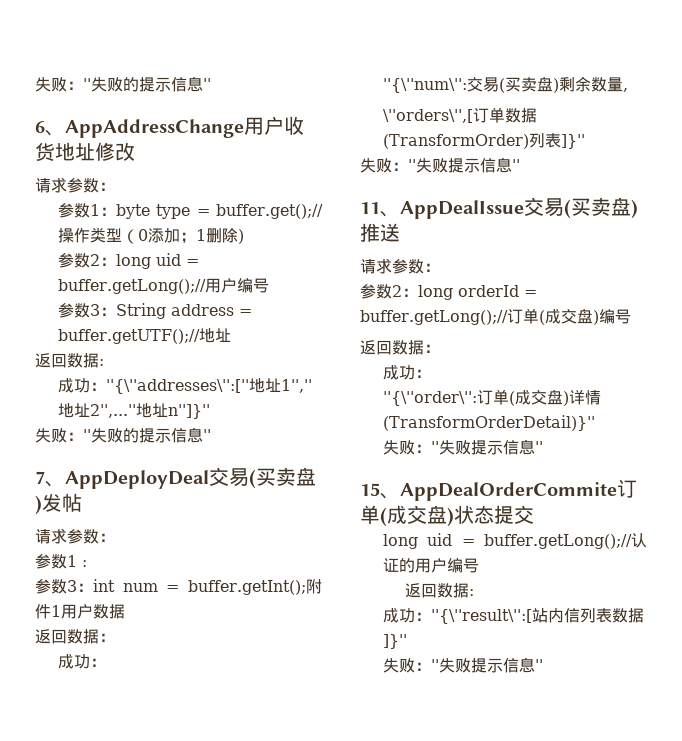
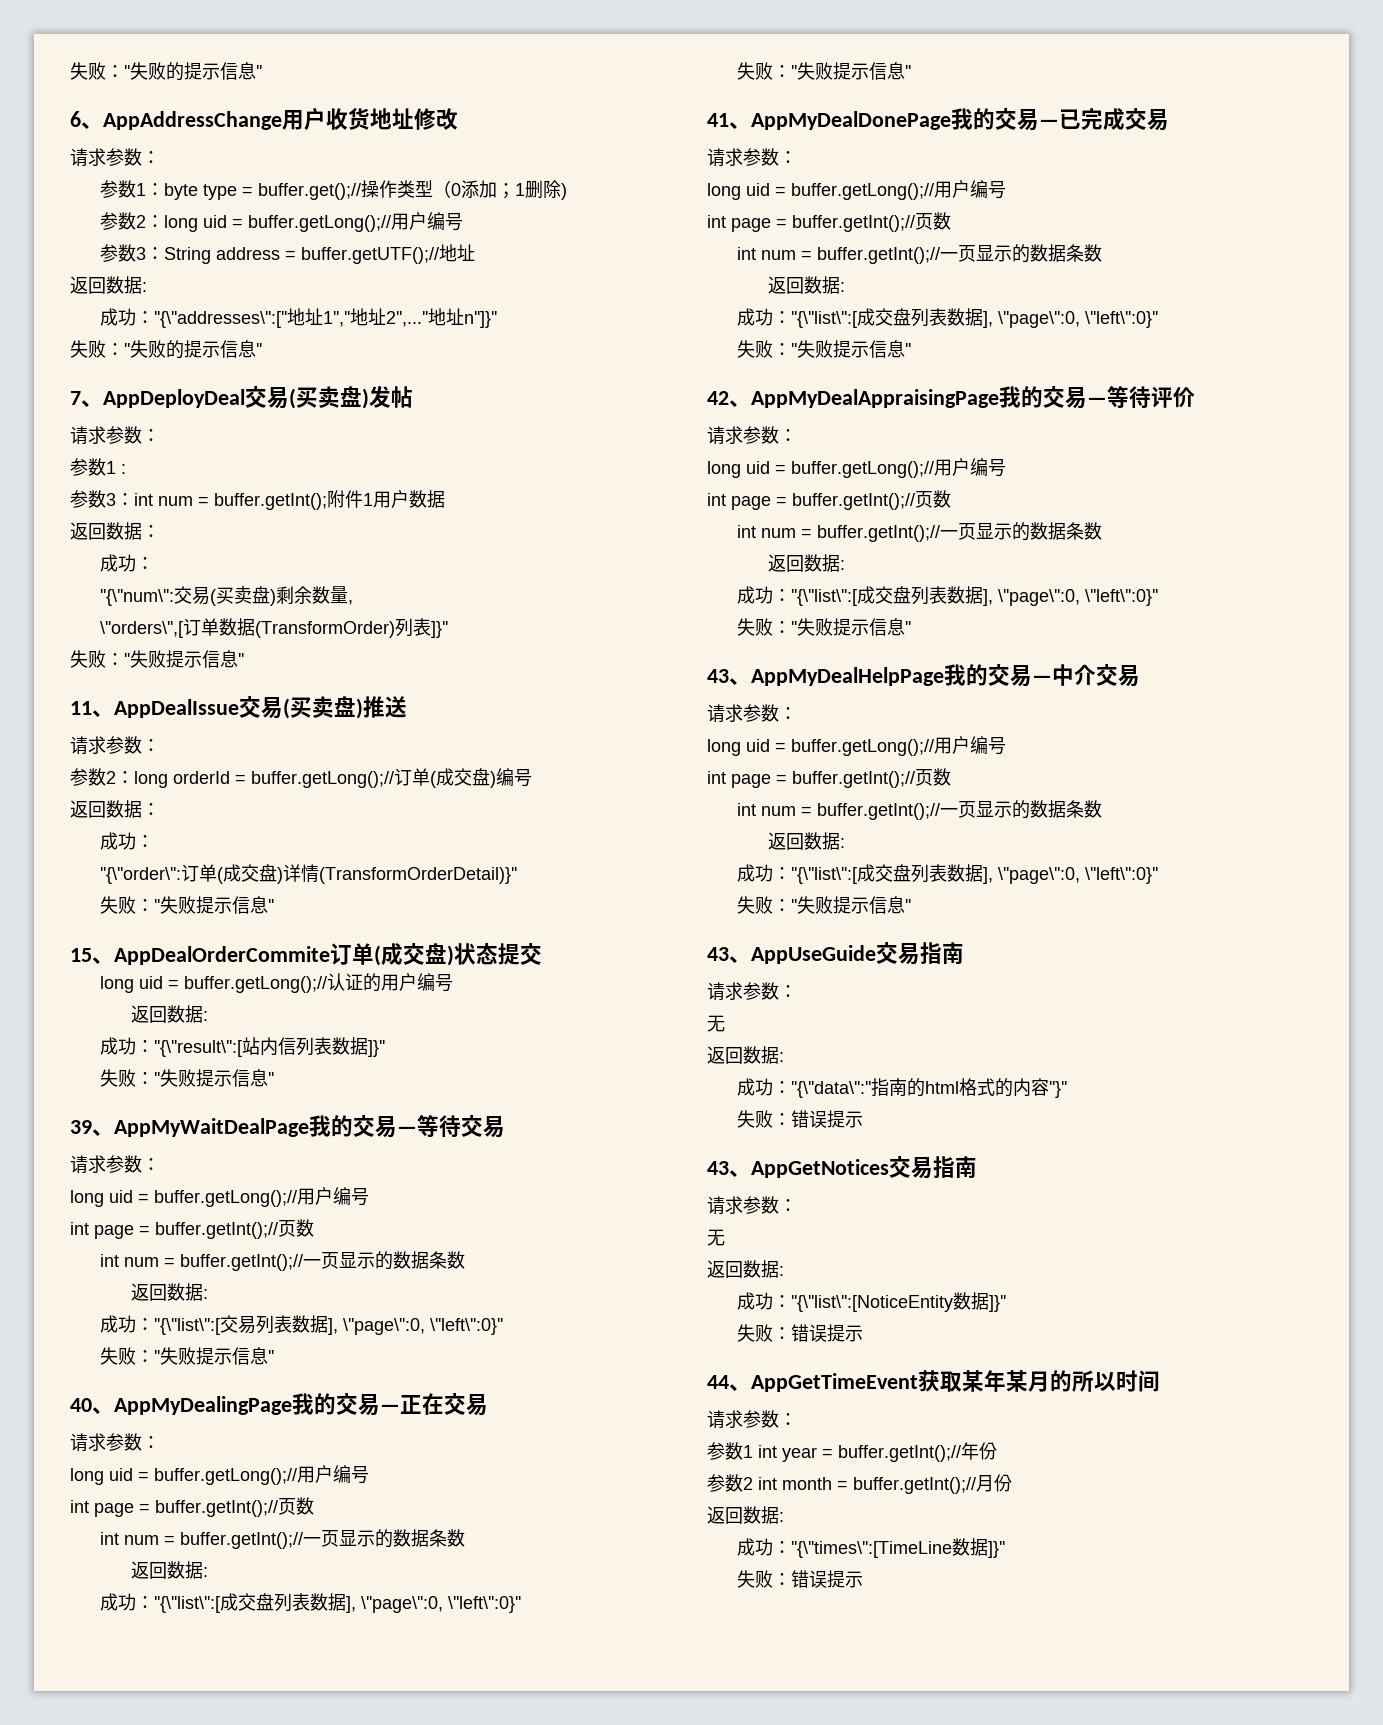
+ 39、AppMyWaitDealPage我的交易—等待交易
+ 请求参数：
+ long uid = buffer.getLong();//用户编号
+ int page = buffer.getInt();//页数
+ int num = buffer.getInt();//一页显示的数据条数
+ 返回数据:
+ 成功：''{\''list\'':[交易列表数据], \''page\'':0, \''left\'':0}''
+ 失败：''失败提示信息''
+ 40、AppMyDealingPage我的交易—正在交易
+ 请求参数：
+ long uid = buffer.getLong();//用户编号
+ int page = buffer.getInt();//页数
+ int num = buffer.getInt();//一页显示的数据条数
+ 返回数据:
+ 成功：''{\''list\'':[成交盘列表数据], \''page\'':0, \''left\'':0}''
+ 失败：''失败提示信息''
+ 41、AppMyDealDonePage我的交易—已完成交易
+ 请求参数：
+ long uid = buffer.getLong();//用户编号
+ int page = buffer.getInt();//页数
+ int num = buffer.getInt();//一页显示的数据条数
+ 返回数据:
+ 成功：''{\''list\'':[成交盘列表数据], \''page\'':0, \''left\'':0}''
+ 失败：''失败提示信息''
+ 42、AppMyDealAppraisingPage我的交易—等待评价
+ 请求参数：
+ long uid = buffer.getLong();//用户编号
+ int page = buffer.getInt();//页数
+ int num = buffer.getInt();//一页显示的数据条数
+ 返回数据:
+ 成功：''{\''list\'':[成交盘列表数据], \''page\'':0, \''left\'':0}''
+ 失败：''失败提示信息''
+ 43、AppMyDealHelpPage我的交易—中介交易
+ 请求参数：
+ long uid = buffer.getLong();//用户编号
+ int page = buffer.getInt();//页数
+ int num = buffer.getInt();//一页显示的数据条数
+ 返回数据:
+ 成功：''{\''list\'':[成交盘列表数据], \''page\'':0, \''left\'':0}''
+ 失败：''失败提示信息''
+ 43、AppUseGuide交易指南
+ 请求参数：
+ 无
+ 返回数据:
+ 成功：''{\''data\'':''指南的html格式的内容''}''
+ 失败：错误提示
+ 43、AppGetNotices交易指南
+ 请求参数：
+ 无
+ 返回数据:
+ 成功：''{\''list\'':[NoticeEntity数据]}''
+ 失败：错误提示
+ 44、AppGetTimeEvent获取某年某月的所以时间
+ 请求参数：
+ 参数1 int year = buffer.getInt();//年份
+ 参数2 int month = buffer.getInt();//月份
+ 返回数据:
+ 成功：''{\''times\'':[TimeLine数据]}''
+ 失败：错误提示

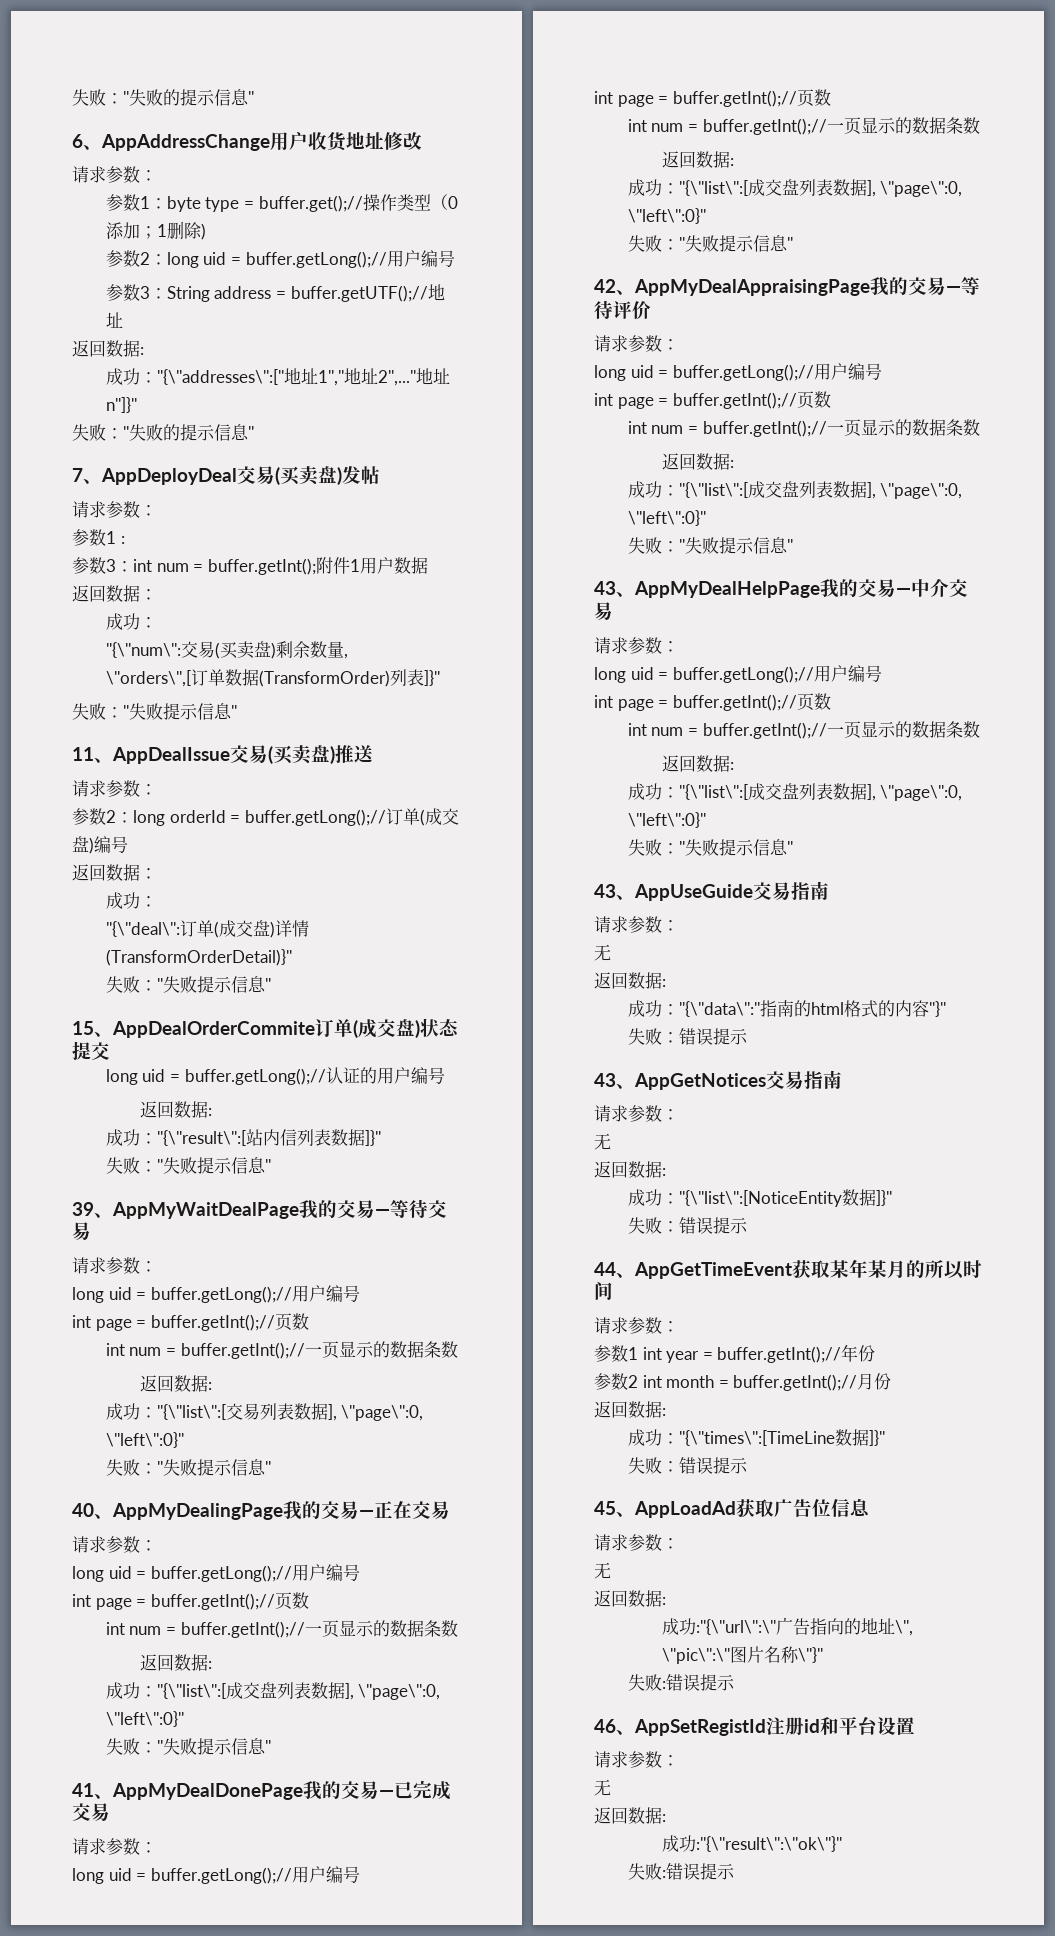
- ''{\''order\'':订单(成交盘)详情(TransformOrderDetail)}''
+ ''{\''deal\'':订单(成交盘)详情(TransformOrderDetail)}''
+ 45、AppLoadAd获取广告位信息
+ 请求参数：
+ 无
+ 返回数据:
+ 成功:''{\''url\'':\''广告指向的地址\'', \''pic\'':\''图片名称\''}''
+ 失败:错误提示
+ 46、AppSetRegistId注册id和平台设置
+ 请求参数：
+ 无
+ 返回数据:
+ 成功:''{\''result\'':\''ok\''}''
+ 失败:错误提示

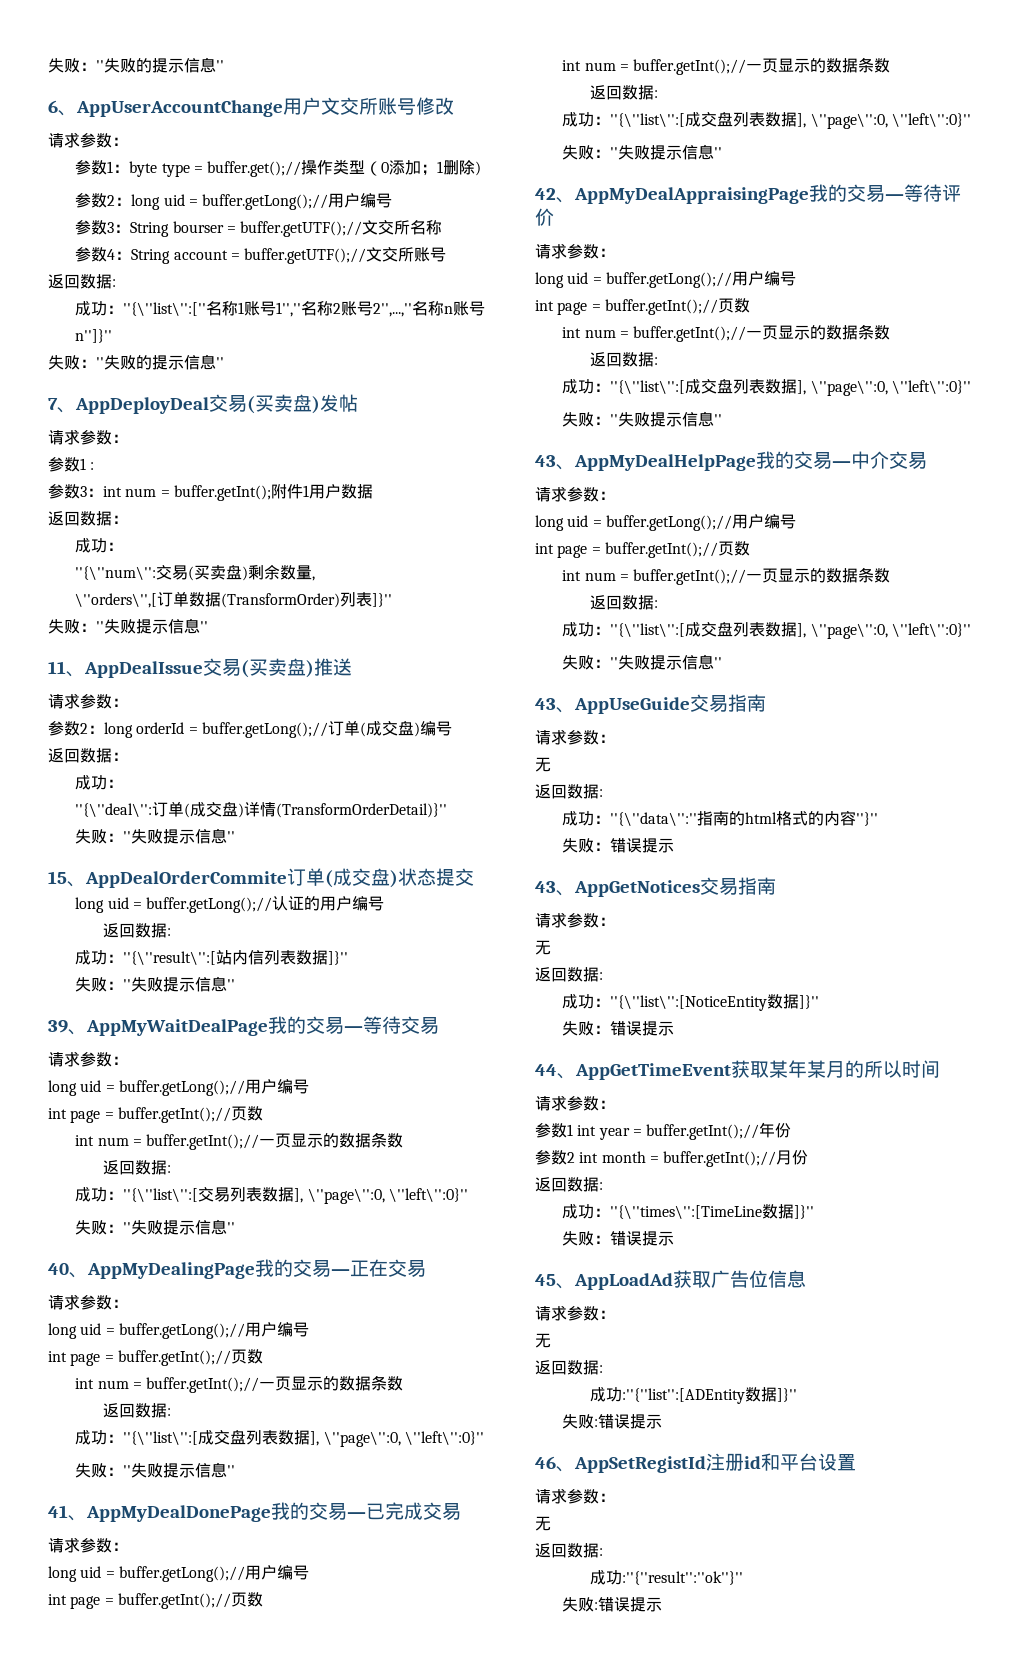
- 6、AppAddressChange用户收货地址修改
+ 6、AppUserAccountChange用户文交所账号修改
- 参数3：String address = buffer.getUTF();//地址
+ 参数3：String bourser = buffer.getUTF();//文交所名称
+ 参数4：String account = buffer.getUTF();//文交所账号
  返回数据:
- 成功：''{\''addresses\'':[''地址1'',''地址2'',...''地址n'']}''
+ 成功：''{\''list\'':[''名称1账号1'',''名称2账号2'',...,''名称n账号n'']}''
- 成功:''{\''url\'':\''广告指向的地址\'', \''pic\'':\''图片名称\''}''
+ 成功:''{''list'':[ADEntity数据]}''
- 成功:''{\''result\'':\''ok\''}''
+ 成功:''{''result'':''ok''}''

